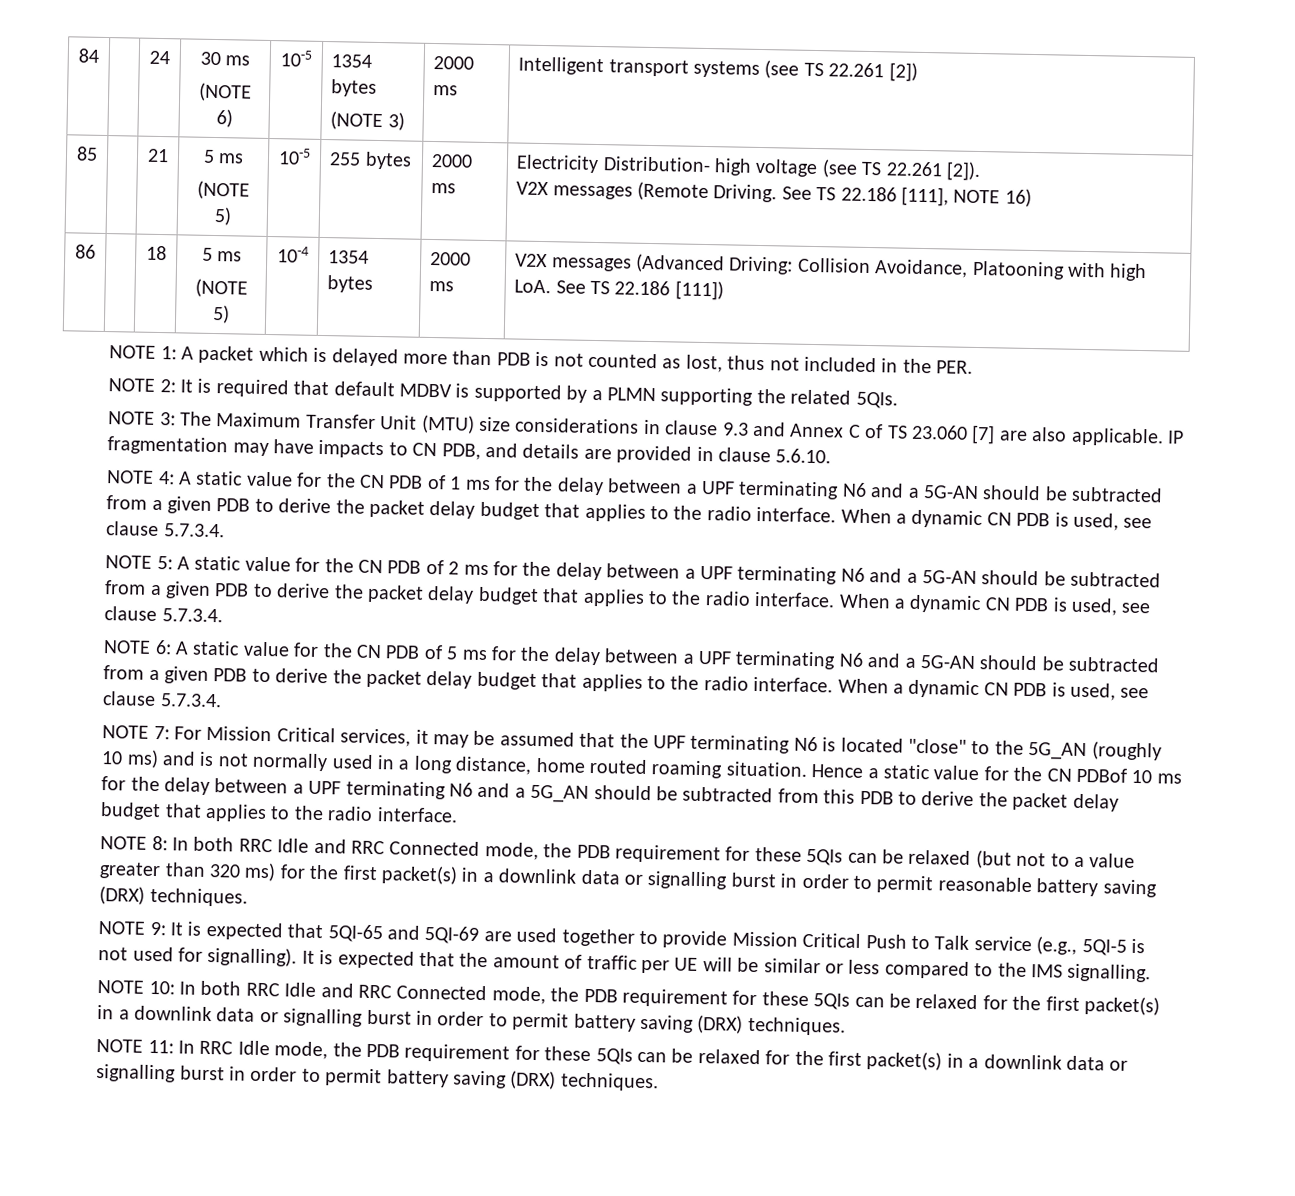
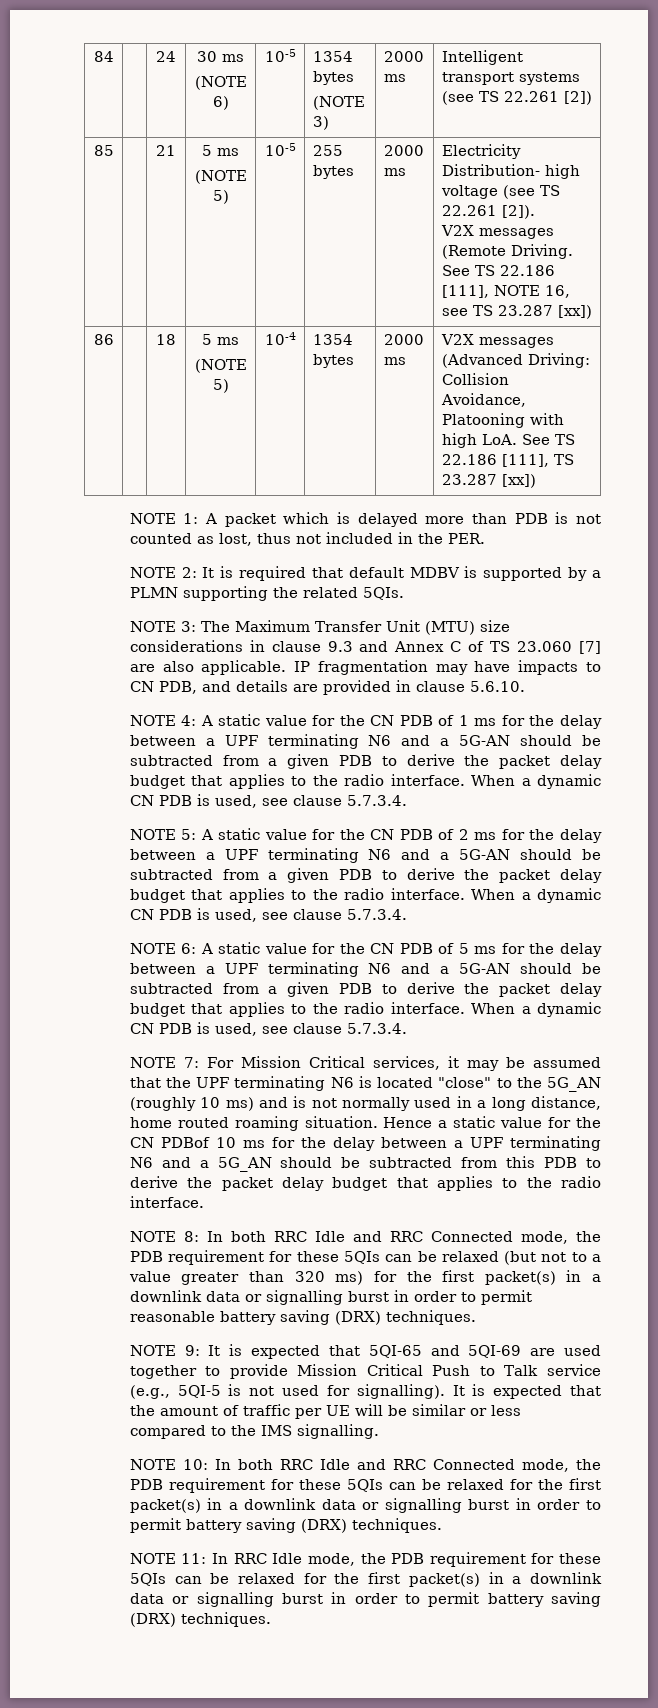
  85 | | 21 | 5 ms
  (NOTE 5) | 10-5 | 255 bytes | 2000 ms | Electricity Distribution- high voltage (see TS 22.261 [2]).
- V2X messages (Remote Driving. See TS 22.186 [111], NOTE 16)
+ V2X messages (Remote Driving. See TS 22.186 [111], NOTE 16, see TS 23.287 [xx])
  86 | | 18 | 5 ms
- (NOTE 5) | 10-4 | 1354 bytes | 2000 ms | V2X messages (Advanced Driving: Collision Avoidance, Platooning with high LoA. See TS 22.186 [111])
+ (NOTE 5) | 10-4 | 1354 bytes | 2000 ms | V2X messages (Advanced Driving: Collision Avoidance, Platooning with high LoA. See TS 22.186 [111], TS 23.287 [xx])

